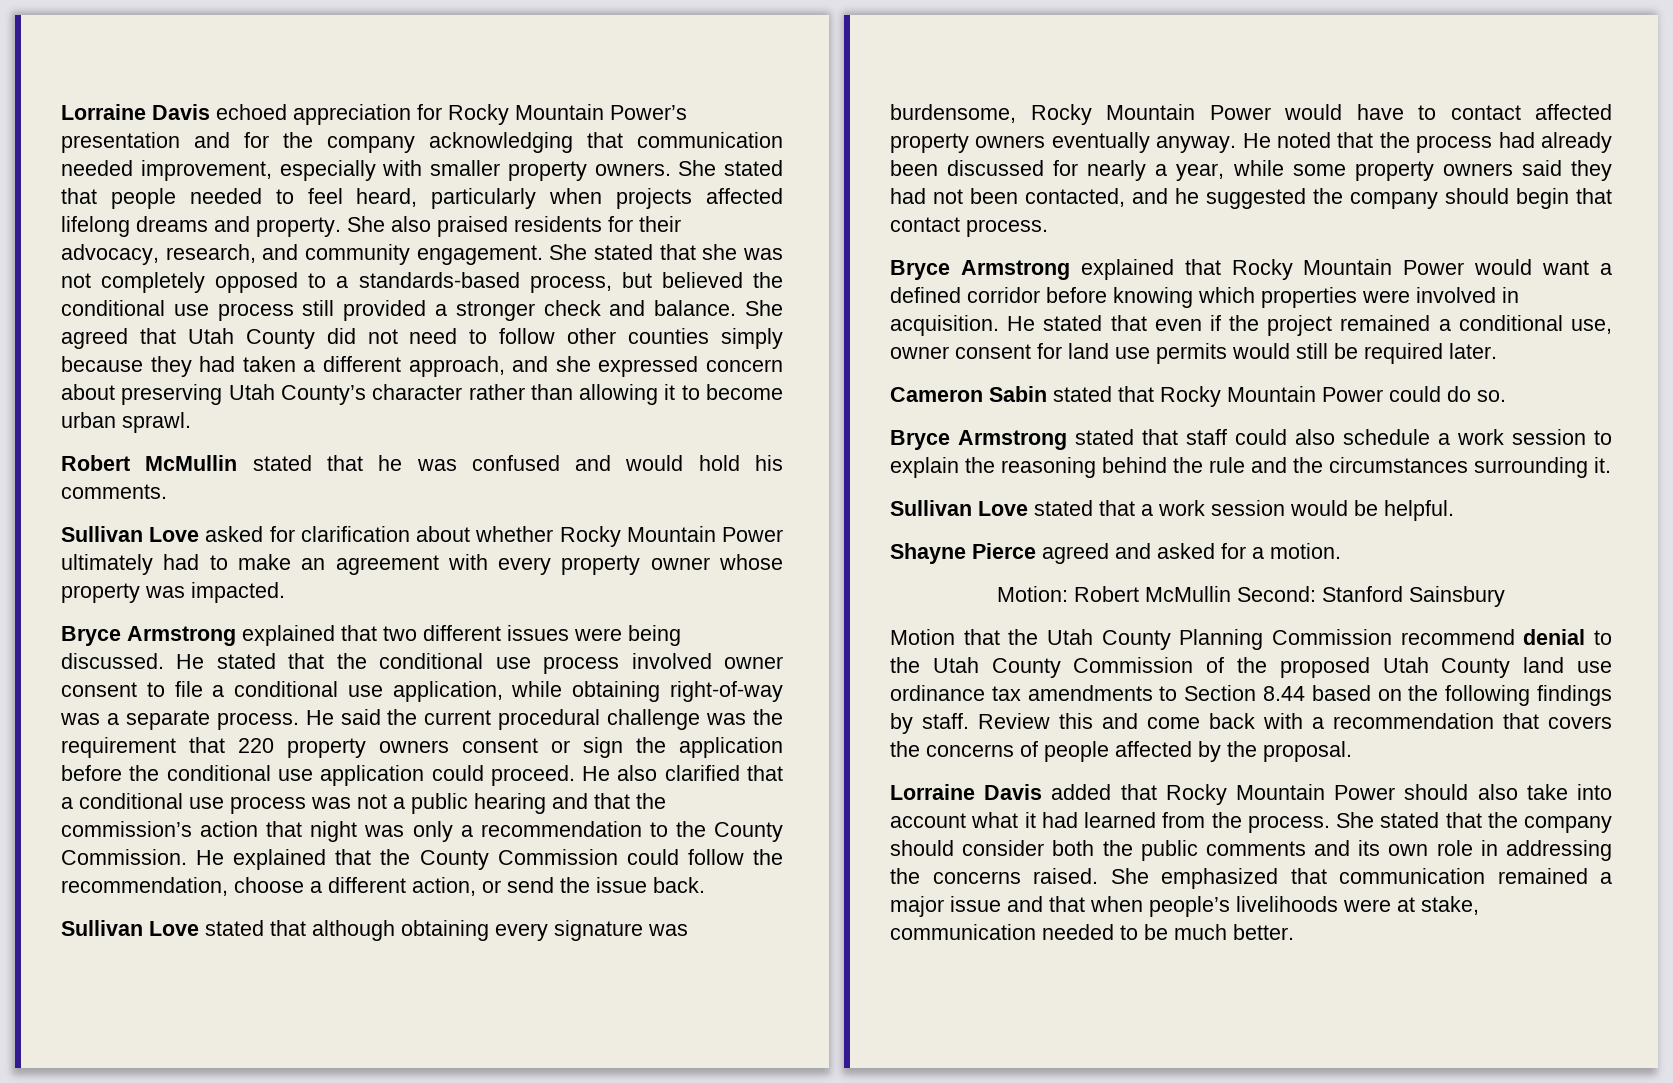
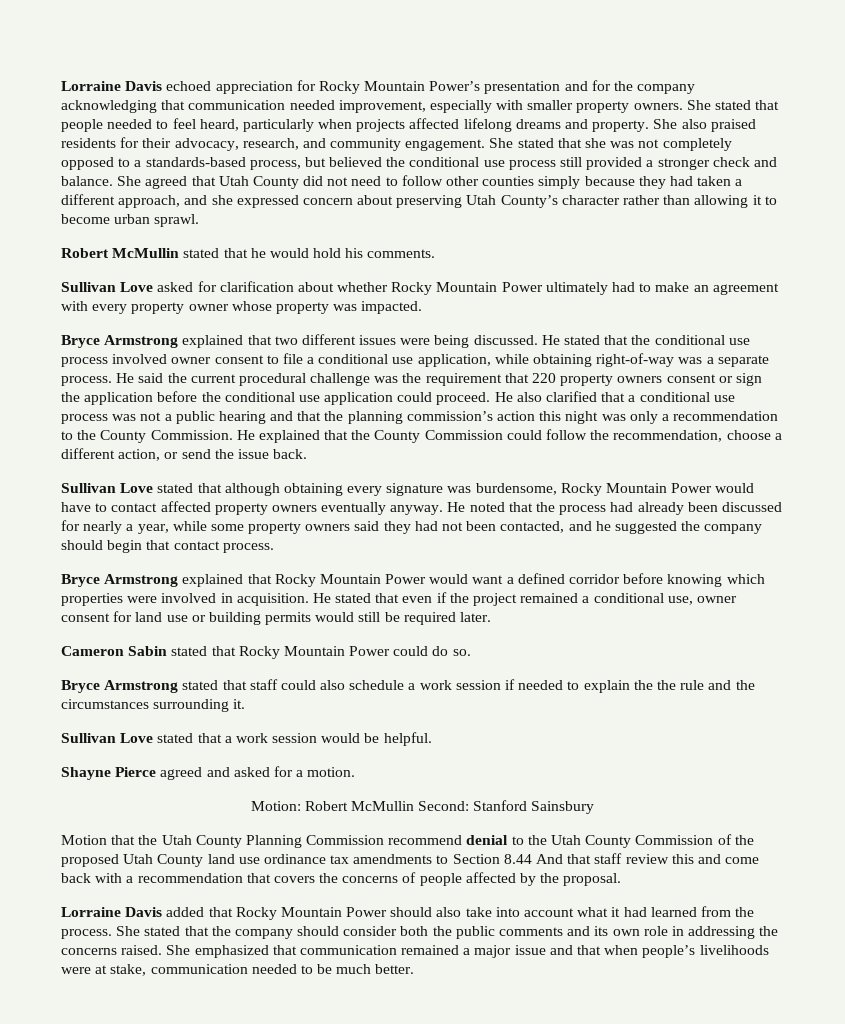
- Robert McMullin stated that he was confused and would hold his comments.
+ Robert McMullin stated that he would hold his comments.
- He also clarified that a conditional use process was not a public hearing and that the commission’s action that night was only a recommendation to the County Commission.
+ He also clarified that a conditional use process was not a public hearing and that the planning commission’s action this night was only a recommendation to the County Commission.
- He stated that even if the project remained a conditional use, owner consent for land use permits would still be required later.
+ He stated that even if the project remained a conditional use, owner consent for land use or building permits would still be required later.
- Bryce Armstrong stated that staff could also schedule a work session to explain the reasoning behind the rule and the circumstances surrounding it.
+ Bryce Armstrong stated that staff could also schedule a work session if needed to explain the the rule and the circumstances surrounding it.
- Motion that the Utah County Planning Commission recommend denial to the Utah County Commission of the proposed Utah County land use ordinance tax amendments to Section 8.44 based on the following findings by staff. Review this and come back with a recommendation that covers the concerns of people affected by the proposal.
+ Motion that the Utah County Planning Commission recommend denial to the Utah County Commission of the proposed Utah County land use ordinance tax amendments to Section 8.44 And that staff review this and come back with a recommendation that covers the concerns of people affected by the proposal.

